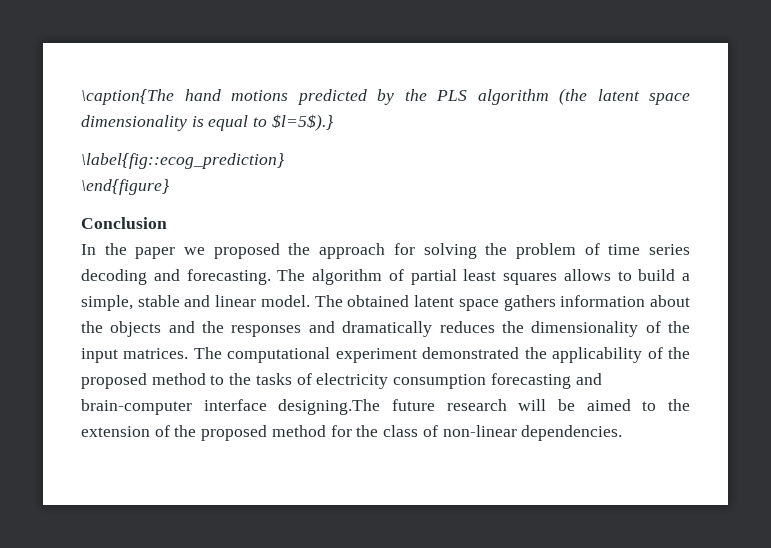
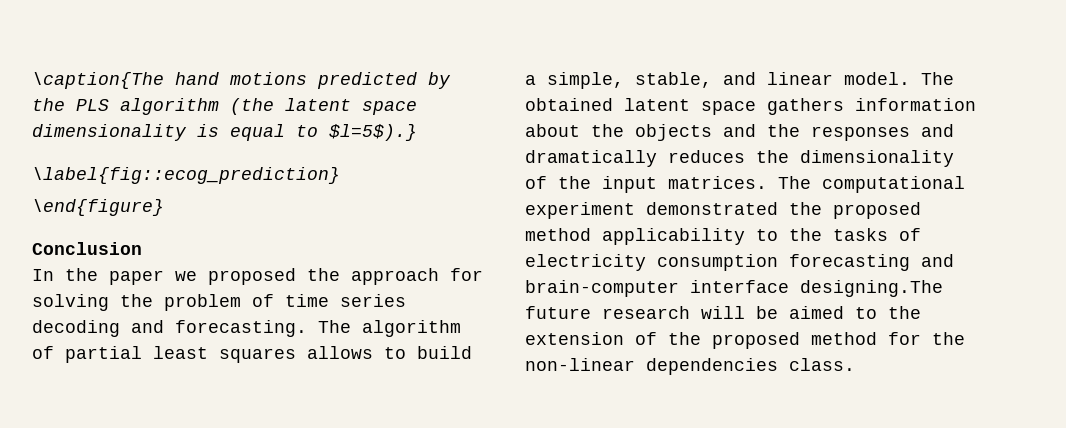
- The algorithm of partial least squares allows to build a simple, stable and linear model.
+ The algorithm of partial least squares allows to build a simple, stable, and linear model.
- The computational experiment demonstrated the applicability of the proposed method to the tasks of electricity consumption forecasting and brain-computer interface designing.The future research will be aimed to the extension of the proposed method for the class of non-linear dependencies.
+ The computational experiment demonstrated the proposed method applicability to the tasks of electricity consumption forecasting and brain-computer interface designing.The future research will be aimed to the extension of the proposed method for the non-linear dependencies class.

